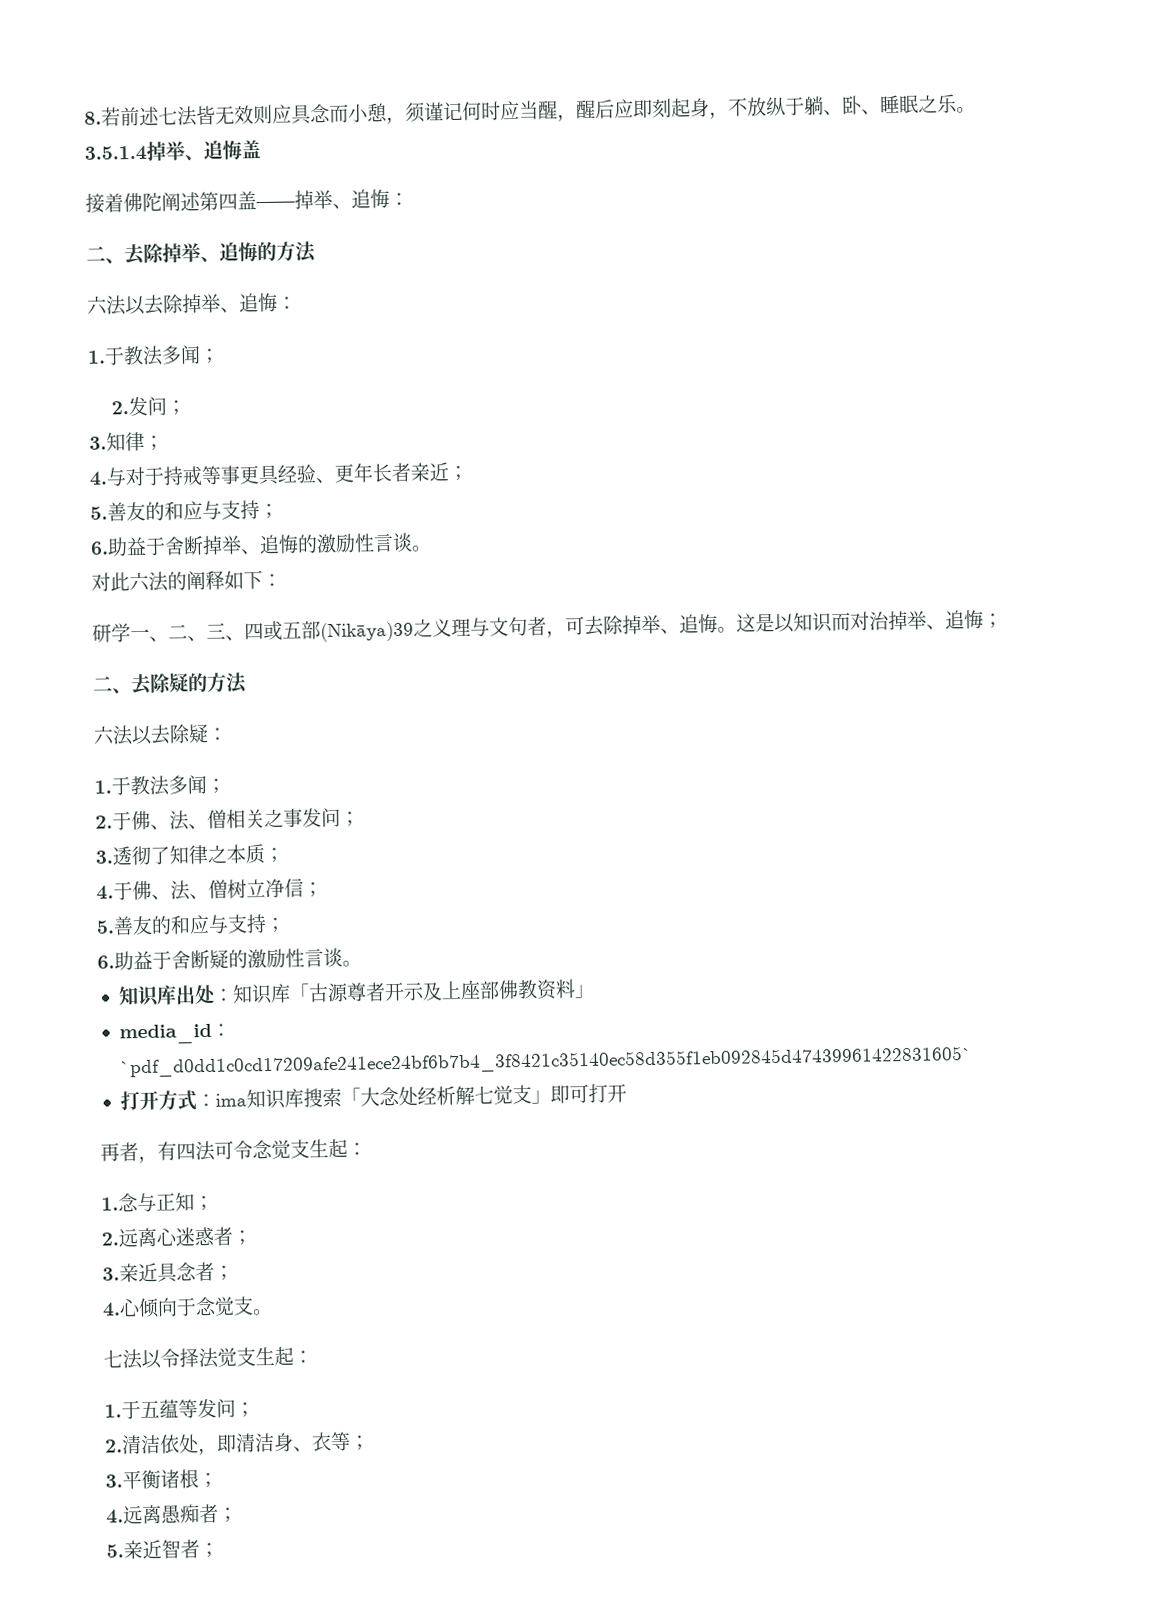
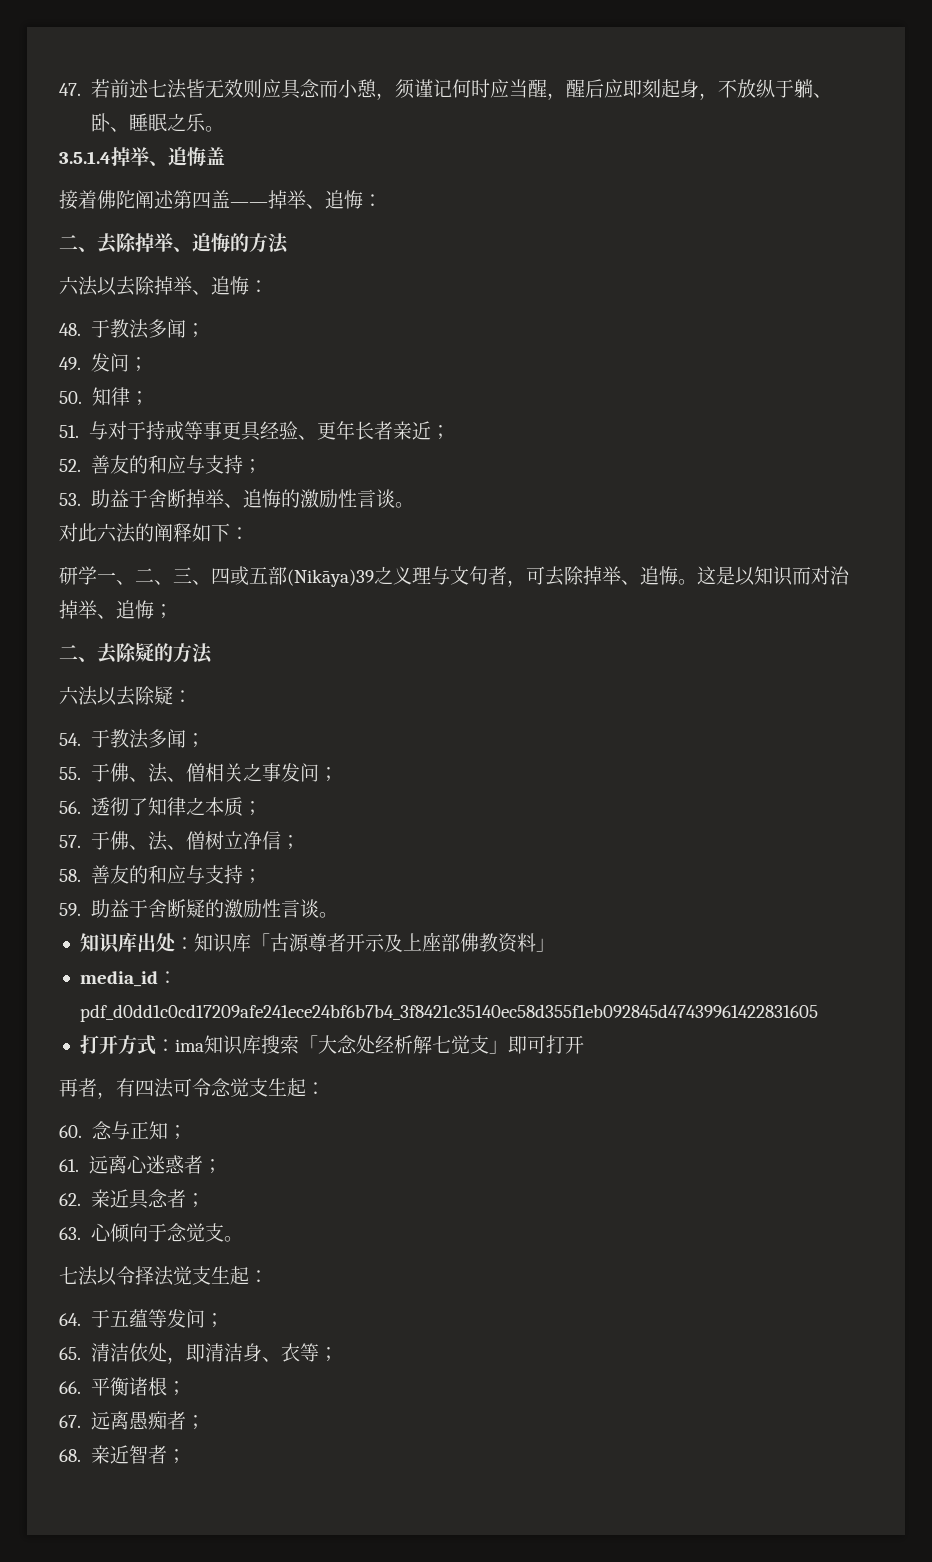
- 8.若前述七法皆无效则应具念而小憩，须谨记何时应当醒，醒后应即刻起身，不放纵于躺、卧、睡眠之乐。
+ 47.若前述七法皆无效则应具念而小憩，须谨记何时应当醒，醒后应即刻起身，不放纵于躺、卧、睡眠之乐。
  六法以去除掉举、追悔：
- 1.于教法多闻；
- 2.发问；
- 3.知律；
+ 48.于教法多闻；
+ 49.发问；
+ 50.知律；
- 4.与对于持戒等事更具经验、更年长者亲近；
- 5.善友的和应与支持；
- 6.助益于舍断掉举、追悔的激励性言谈。
+ 51.与对于持戒等事更具经验、更年长者亲近；
+ 52.善友的和应与支持；
+ 53.助益于舍断掉举、追悔的激励性言谈。
  六法以去除疑：
- 1.于教法多闻；
- 2.于佛、法、僧相关之事发问；
+ 54.于教法多闻；
+ 55.于佛、法、僧相关之事发问；
- 3.透彻了知律之本质；
+ 56.透彻了知律之本质；
- 4.于佛、法、僧树立净信；
- 5.善友的和应与支持；
- 6.助益于舍断疑的激励性言谈。
+ 57.于佛、法、僧树立净信；
+ 58.善友的和应与支持；
+ 59.助益于舍断疑的激励性言谈。
- media_id：`pdf_d0dd1c0cd17209afe241ece24bf6b7b4_3f8421c35140ec58d355f1eb092845d47439961422831605`
+ media_id：pdf_d0dd1c0cd17209afe241ece24bf6b7b4_3f8421c35140ec58d355f1eb092845d47439961422831605
- 1.念与正知；
+ 60.念与正知；
- 2.远离心迷惑者；
+ 61.远离心迷惑者；
- 3.亲近具念者；
+ 62.亲近具念者；
- 4.心倾向于念觉支。
+ 63.心倾向于念觉支。
- 1.于五蕴等发问；
+ 64.于五蕴等发问；
- 2.清洁依处，即清洁身、衣等；
+ 65.清洁依处，即清洁身、衣等；
- 3.平衡诸根；
+ 66.平衡诸根；
- 4.远离愚痴者；
+ 67.远离愚痴者；
- 5.亲近智者；
+ 68.亲近智者；

